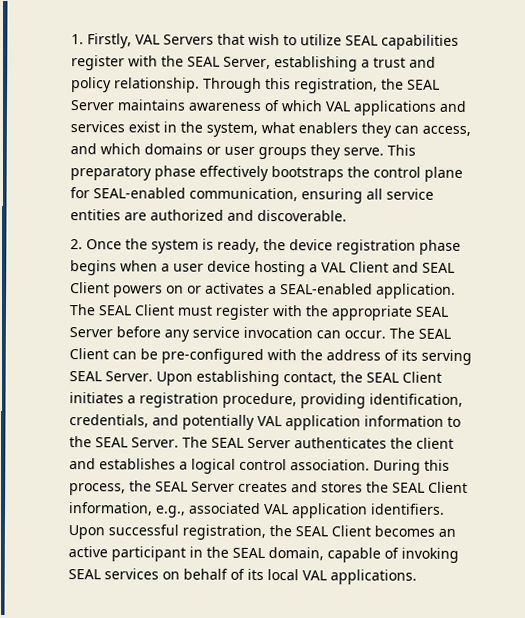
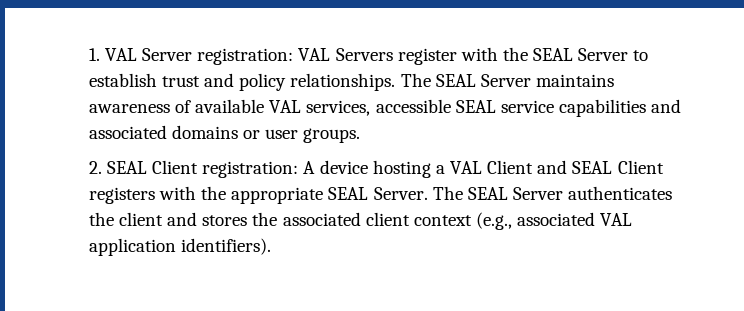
- 1. Firstly, VAL Servers that wish to utilize SEAL capabilities register with the SEAL Server, establishing a trust and policy relationship. Through this registration, the SEAL Server maintains awareness of which VAL applications and services exist in the system, what enablers they can access, and which domains or user groups they serve. This preparatory phase effectively bootstraps the control plane for SEAL-enabled communication, ensuring all service entities are authorized and discoverable.
- 2. Once the system is ready, the device registration phase begins when a user device hosting a VAL Client and SEAL Client powers on or activates a SEAL-enabled application. The SEAL Client must register with the appropriate SEAL Server before any service invocation can occur. The SEAL Client can be pre-configured with the address of its serving SEAL Server. Upon establishing contact, the SEAL Client initiates a registration procedure, providing identification, credentials, and potentially VAL application information to the SEAL Server.
+ 1. VAL Server registration: VAL Servers register with the SEAL Server to establish trust and policy relationships. The SEAL Server maintains awareness of available VAL services, accessible SEAL service capabilities and associated domains or user groups.
+ 2. SEAL Client registration: A device hosting a VAL Client and SEAL Client registers with the appropriate SEAL Server.
- The SEAL Server authenticates the client and establishes a logical control association. During this process, the SEAL Server creates and stores the SEAL Client information, e.g., associated VAL application identifiers. Upon successful registration, the SEAL Client becomes an active participant in the SEAL domain, capable of invoking SEAL services on behalf of its local VAL applications.
+ The SEAL Server authenticates the client and stores the associated client context (e.g., associated VAL application identifiers).

